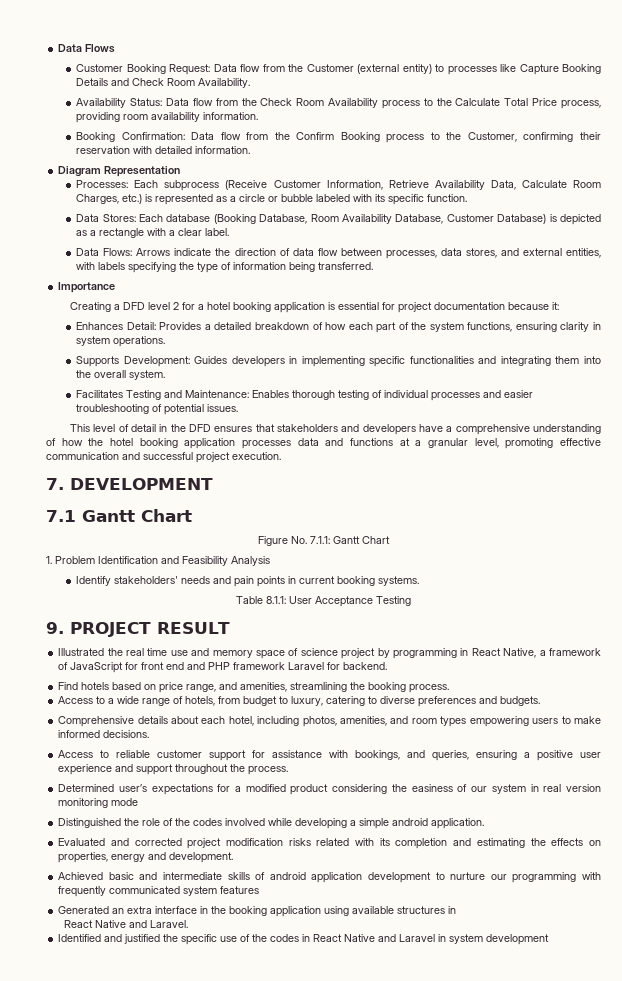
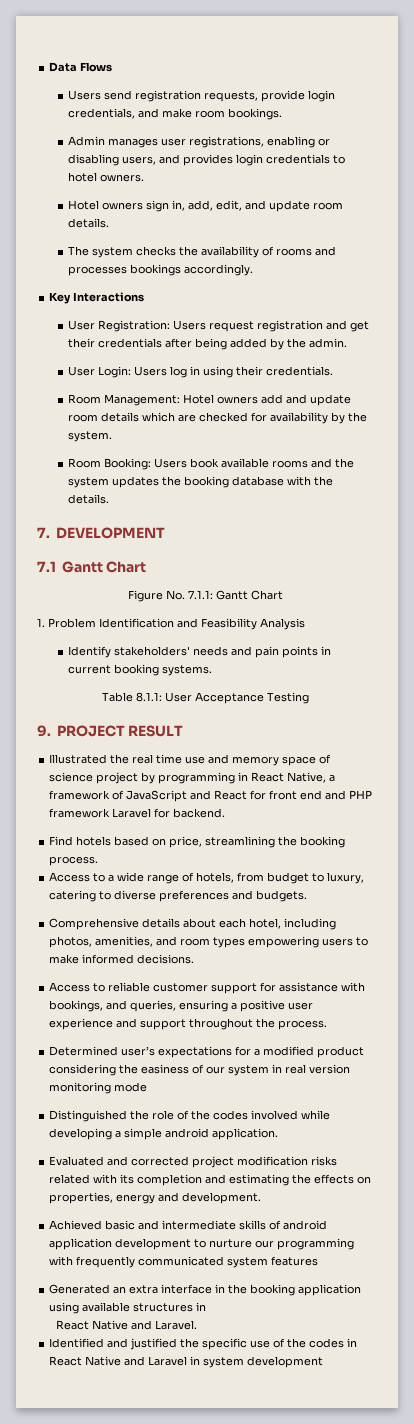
- Customer Booking Request: Data flow from the Customer (external entity) to processes like Capture Booking Details and Check Room Availability.
- Availability Status: Data flow from the Check Room Availability process to the Calculate Total Price process, providing room availability information.
- Booking Confirmation: Data flow from the Confirm Booking process to the Customer, confirming their reservation with detailed information.
- Diagram Representation
- Processes: Each subprocess (Receive Customer Information, Retrieve Availability Data, Calculate Room Charges, etc.) is represented as a circle or bubble labeled with its specific function.
- Data Stores: Each database (Booking Database, Room Availability Database, Customer Database) is depicted as a rectangle with a clear label.
- Data Flows: Arrows indicate the direction of data flow between processes, data stores, and external entities, with labels specifying the type of information being transferred.
- Importance
- Creating a DFD level 2 for a hotel booking application is essential for project documentation because it:
- Enhances Detail: Provides a detailed breakdown of how each part of the system functions, ensuring clarity in system operations.
- Supports Development: Guides developers in implementing specific functionalities and integrating them into the overall system.
- Facilitates Testing and Maintenance: Enables thorough testing of individual processes and easier troubleshooting of potential issues.
- This level of detail in the DFD ensures that stakeholders and developers have a comprehensive understanding of how the hotel booking application processes data and functions at a granular level, promoting effective communication and successful project execution.
+ Users send registration requests, provide login credentials, and make room bookings.
+ Admin manages user registrations, enabling or disabling users, and provides login credentials to hotel owners.
+ Hotel owners sign in, add, edit, and update room details.
+ The system checks the availability of rooms and processes bookings accordingly.
+ Key Interactions
+ User Registration: Users request registration and get their credentials after being added by the admin.
+ User Login: Users log in using their credentials.
+ Room Management: Hotel owners add and update room details which are checked for availability by the system.
+ Room Booking: Users book available rooms and the system updates the booking database with the details.
- Illustrated the real time use and memory space of science project by programming in React Native, a framework of JavaScript for front end and PHP framework Laravel for backend.
+ Illustrated the real time use and memory space of science project by programming in React Native, a framework of JavaScript and React for front end and PHP framework Laravel for backend.
- Find hotels based on price range, and amenities, streamlining the booking process.
+ Find hotels based on price, streamlining the booking process.

